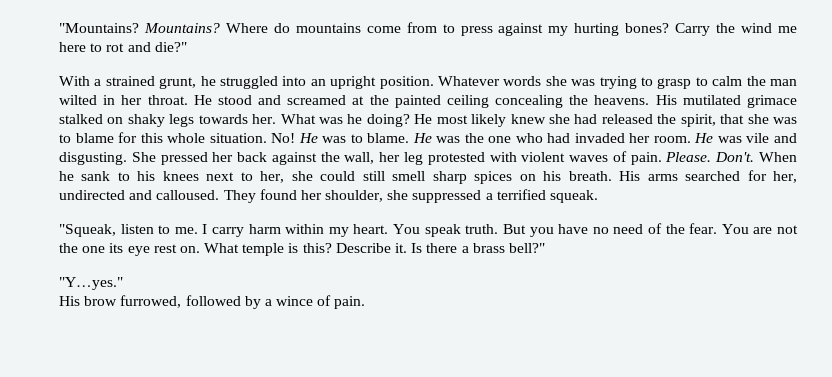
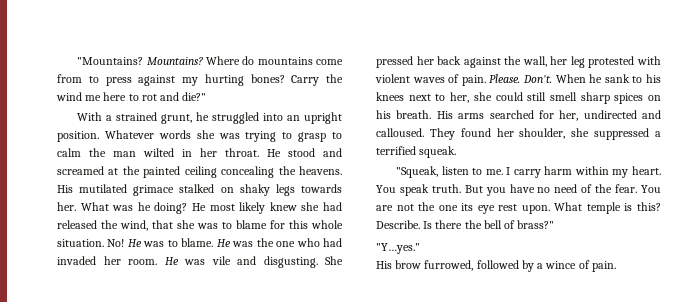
- He most likely knew she had released the spirit, that she was to blame for this whole situation.
+ He most likely knew she had released the wind, that she was to blame for this whole situation.
- You are not the one its eye rest on.
+ You are not the one its eye rest upon.
- Describe it. Is there a brass bell?"
+ Describe. Is there the bell of brass?"

